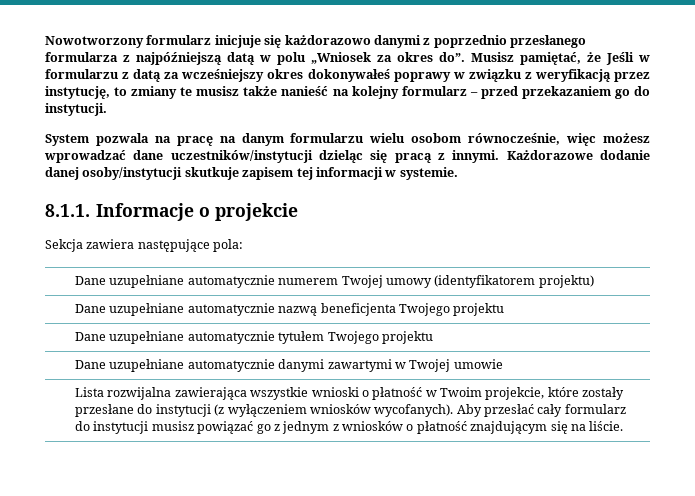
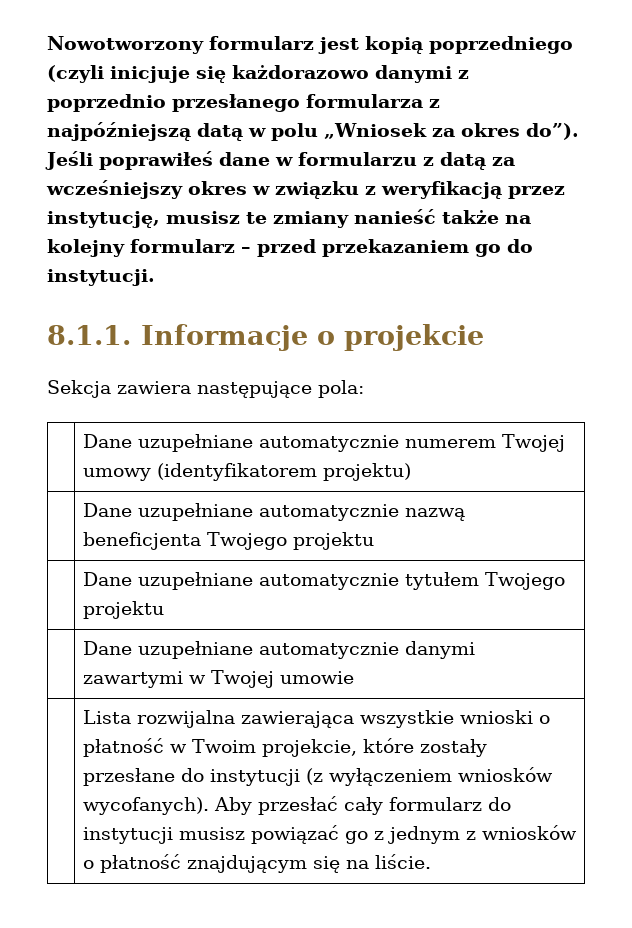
- Nowotworzony formularz inicjuje się każdorazowo danymi z poprzednio przesłanego formularza z najpóźniejszą datą w polu „Wniosek za okres do”. Musisz pamiętać, że Jeśli w formularzu z datą za wcześniejszy okres dokonywałeś poprawy w związku z weryfikacją przez instytucję, to zmiany te musisz także nanieść na kolejny formularz – przed przekazaniem go do instytucji.
+ Nowotworzony formularz jest kopią poprzedniego (czyli inicjuje się każdorazowo danymi z poprzednio przesłanego formularza z najpóźniejszą datą w polu „Wniosek za okres do”). Jeśli poprawiłeś dane w formularzu z datą za wcześniejszy okres w związku z weryfikacją przez instytucję, musisz te zmiany nanieść także na kolejny formularz – przed przekazaniem go do instytucji.
- System pozwala na pracę na danym formularzu wielu osobom równocześnie, więc możesz wprowadzać dane uczestników/instytucji dzieląc się pracą z innymi. Każdorazowe dodanie danej osoby/instytucji skutkuje zapisem tej informacji w systemie.

